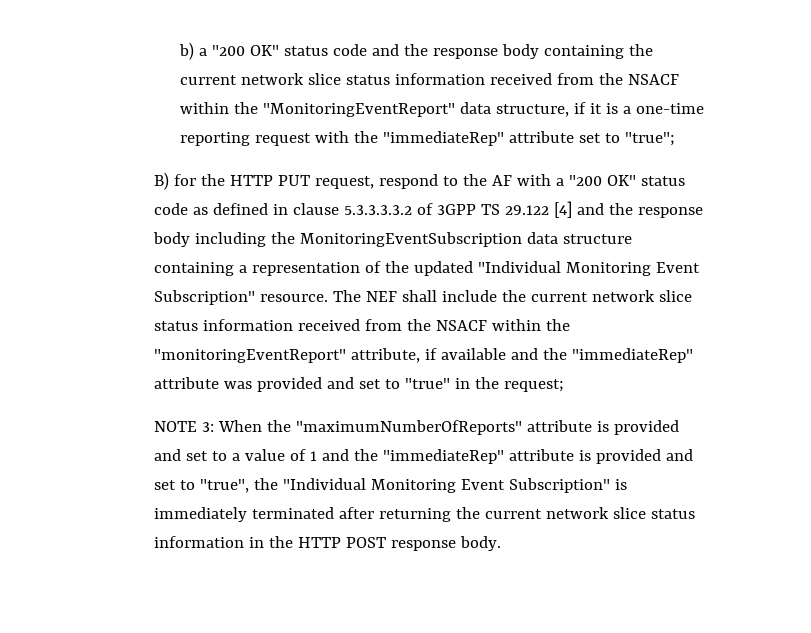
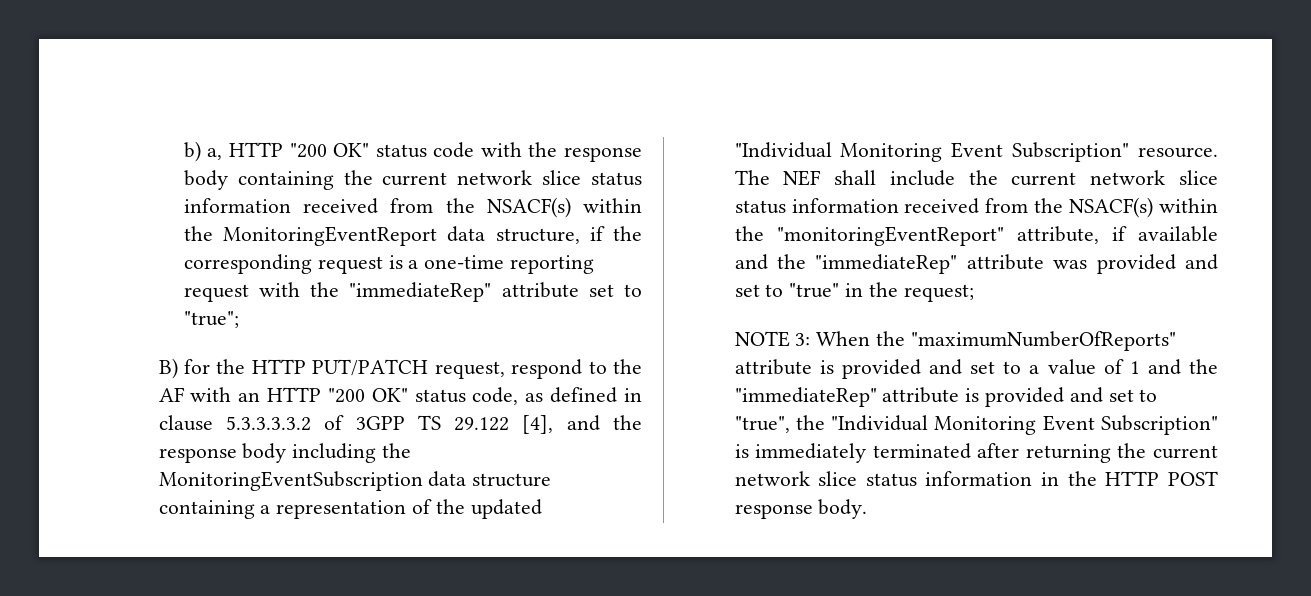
- b) a "200 OK" status code and the response body containing the current network slice status information received from the NSACF within the "MonitoringEventReport" data structure, if it is a one-time reporting request with the "immediateRep" attribute set to "true";
+ b) a, HTTP "200 OK" status code with the response body containing the current network slice status information received from the NSACF(s) within the MonitoringEventReport data structure, if the corresponding request is a one-time reporting request with the "immediateRep" attribute set to "true";
- B) for the HTTP PUT request, respond to the AF with a "200 OK" status code as defined in clause 5.3.3.3.3.2 of 3GPP TS 29.122 [4] and the response body including the MonitoringEventSubscription data structure containing a representation of the updated "Individual Monitoring Event Subscription" resource.
+ B) for the HTTP PUT/PATCH request, respond to the AF with an HTTP "200 OK" status code, as defined in clause 5.3.3.3.3.2 of 3GPP TS 29.122 [4], and the response body including the MonitoringEventSubscription data structure containing a representation of the updated "Individual Monitoring Event Subscription" resource.
- The NEF shall include the current network slice status information received from the NSACF within the "monitoringEventReport" attribute, if available and the "immediateRep" attribute was provided and set to "true" in the request;
+ The NEF shall include the current network slice status information received from the NSACF(s) within the "monitoringEventReport" attribute, if available and the "immediateRep" attribute was provided and set to "true" in the request;

